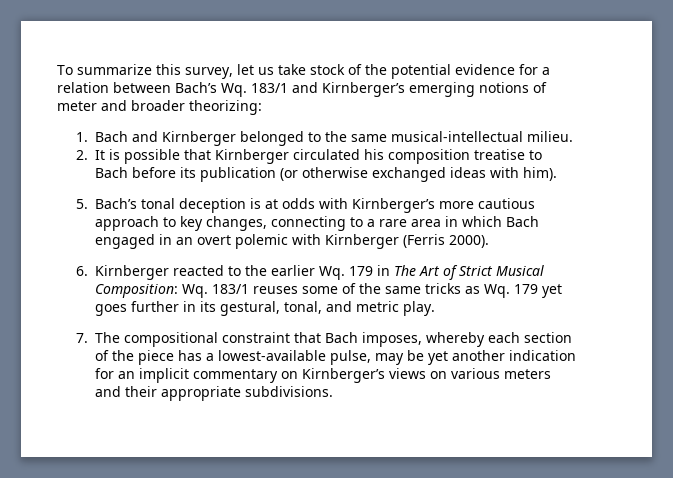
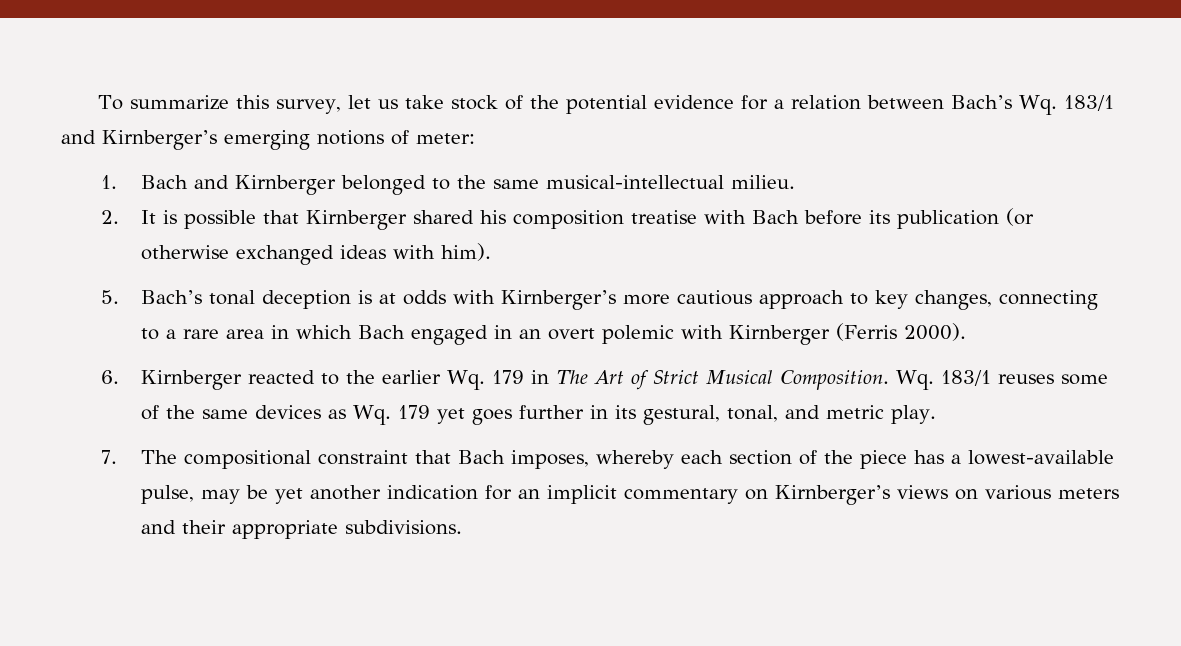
- To summarize this survey, let us take stock of the potential evidence for a relation between Bach’s Wq. 183/1 and Kirnberger’s emerging notions of meter and broader theorizing:
+ To summarize this survey, let us take stock of the potential evidence for a relation between Bach’s Wq. 183/1 and Kirnberger’s emerging notions of meter:
- 2. It is possible that Kirnberger circulated his composition treatise to Bach before its publication (or otherwise exchanged ideas with him).
+ 2. It is possible that Kirnberger shared his composition treatise with Bach before its publication (or otherwise exchanged ideas with him).
- 6. Kirnberger reacted to the earlier Wq. 179 in The Art of Strict Musical Composition: Wq. 183/1 reuses some of the same tricks as Wq. 179 yet goes further in its gestural, tonal, and metric play.
+ 6. Kirnberger reacted to the earlier Wq. 179 in The Art of Strict Musical Composition. Wq. 183/1 reuses some of the same devices as Wq. 179 yet goes further in its gestural, tonal, and metric play.

